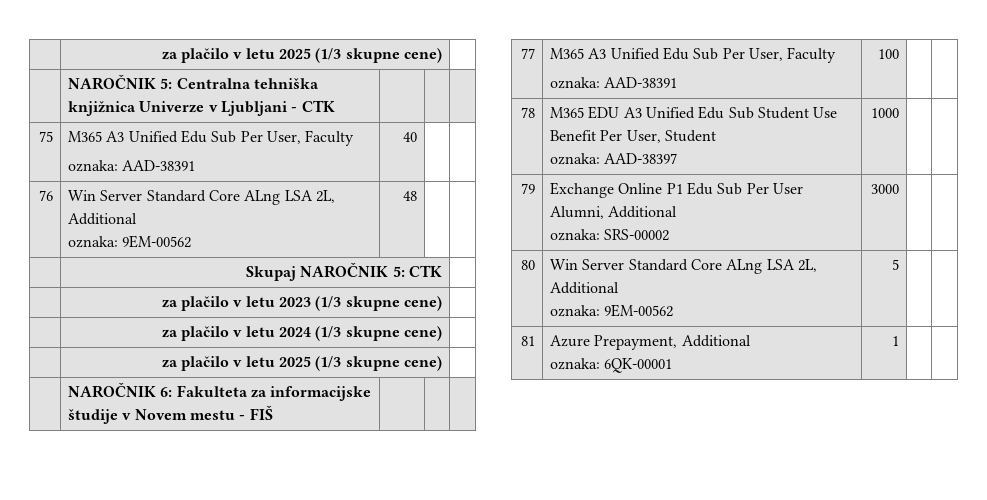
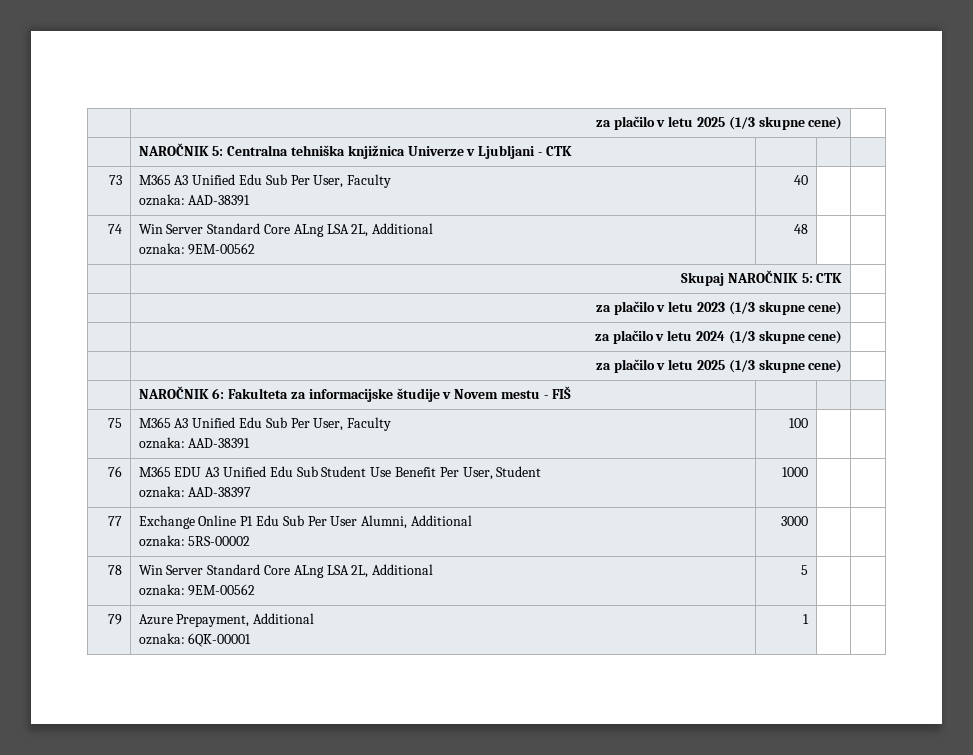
- 75 | M365 A3 Unified Edu Sub Per User, Faculty
+ 73 | M365 A3 Unified Edu Sub Per User, Faculty
- 76 | Win Server Standard Core ALng LSA 2L, Additional
+ 74 | Win Server Standard Core ALng LSA 2L, Additional
- 77 | M365 A3 Unified Edu Sub Per User, Faculty
+ 75 | M365 A3 Unified Edu Sub Per User, Faculty
- 78 | M365 EDU A3 Unified Edu Sub Student Use Benefit Per User, Student
+ 76 | M365 EDU A3 Unified Edu Sub Student Use Benefit Per User, Student
- 79 | Exchange Online P1 Edu Sub Per User Alumni, Additional
- oznaka: SRS-00002 | 3000 | |
+ 77 | Exchange Online P1 Edu Sub Per User Alumni, Additional
+ oznaka: 5RS-00002 | 3000 | |
- 80 | Win Server Standard Core ALng LSA 2L, Additional
+ 78 | Win Server Standard Core ALng LSA 2L, Additional
- 81 | Azure Prepayment, Additional
+ 79 | Azure Prepayment, Additional

